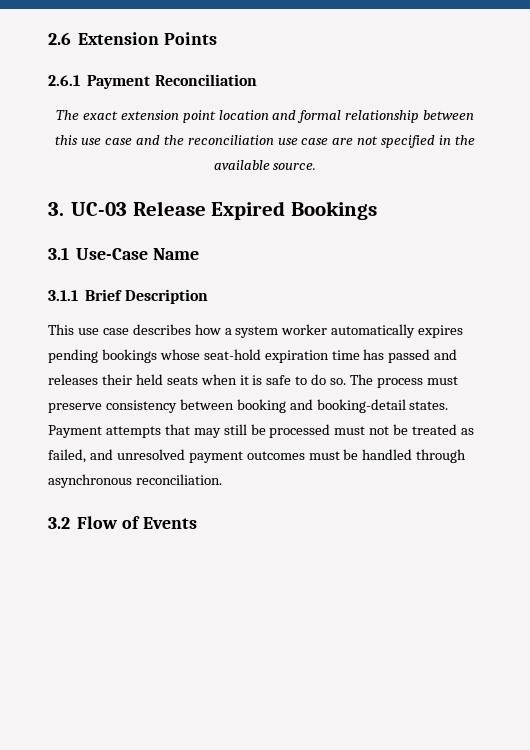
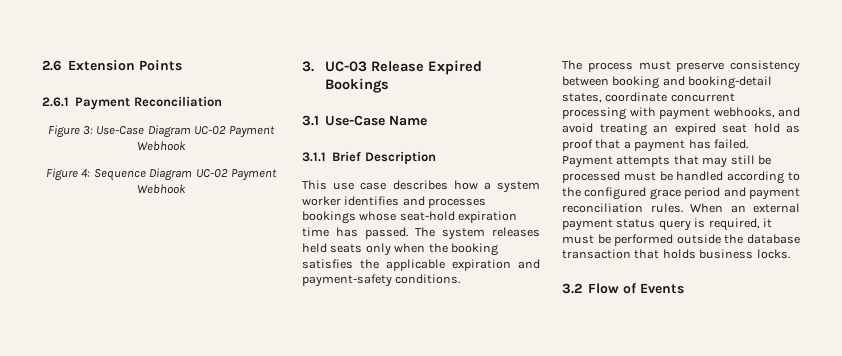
- The exact extension point location and formal relationship between this use case and the reconciliation use case are not specified in the available source.
+ Figure 3: Use-Case Diagram UC-02 Payment Webhook
+ Figure 4: Sequence Diagram UC-02 Payment Webhook
- This use case describes how a system worker automatically expires pending bookings whose seat-hold expiration time has passed and releases their held seats when it is safe to do so. The process must preserve consistency between booking and booking-detail states.
+ This use case describes how a system worker identifies and processes bookings whose seat-hold expiration time has passed. The system releases held seats only when the booking satisfies the applicable expiration and payment-safety conditions.
+ The process must preserve consistency between booking and booking-detail states, coordinate concurrent processing with payment webhooks, and avoid treating an expired seat hold as proof that a payment has failed.
- Payment attempts that may still be processed must not be treated as failed, and unresolved payment outcomes must be handled through asynchronous reconciliation.
+ Payment attempts that may still be processed must be handled according to the configured grace period and payment reconciliation rules. When an external payment status query is required, it must be performed outside the database transaction that holds business locks.

